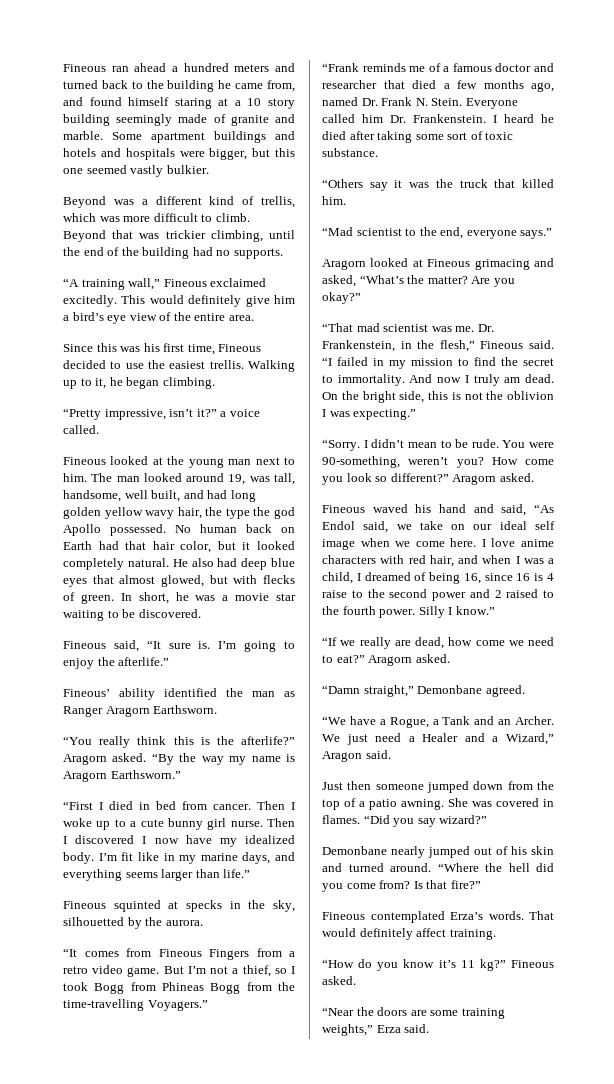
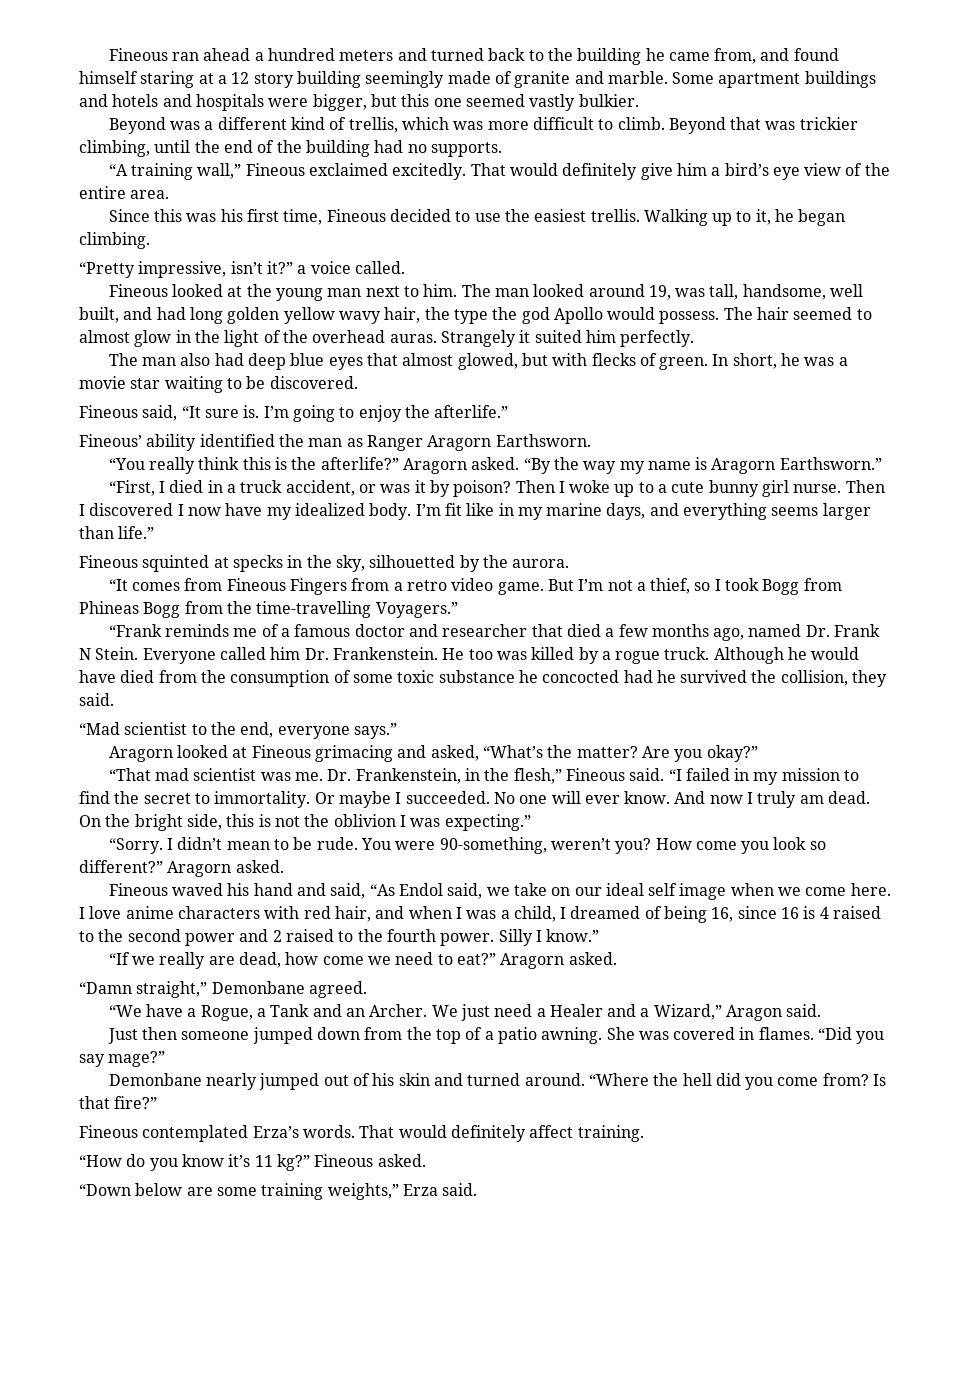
- Fineous ran ahead a hundred meters and turned back to the building he came from, and found himself staring at a 10 story building seemingly made of granite and marble.
+ Fineous ran ahead a hundred meters and turned back to the building he came from, and found himself staring at a 12 story building seemingly made of granite and marble.
- This would definitely give him a bird’s eye view of the entire area.
+ That would definitely give him a bird’s eye view of the entire area.
- The man looked around 19, was tall, handsome, well built, and had long golden yellow wavy hair, the type the god Apollo possessed. No human back on Earth had that hair color, but it looked completely natural. He also had deep blue eyes that almost glowed, but with flecks of green.
+ The man looked around 19, was tall, handsome, well built, and had long golden yellow wavy hair, the type the god Apollo would possess. The hair seemed to almost glow in the light of the overhead auras. Strangely it suited him perfectly.
+ The man also had deep blue eyes that almost glowed, but with flecks of green.
- “First I died in bed from cancer.
+ “First, I died in a truck accident, or was it by poison?
- “Frank reminds me of a famous doctor and researcher that died a few months ago, named Dr. Frank N. Stein.
+ “Frank reminds me of a famous doctor and researcher that died a few months ago, named Dr. Frank N Stein.
- I heard he died after taking some sort of toxic substance.
- “Others say it was the truck that killed him.
+ He too was killed by a rogue truck. Although he would have died from the consumption of some toxic substance he concocted had he survived the collision, they said.
+ Or maybe I succeeded. No one will ever know.
- I love anime characters with red hair, and when I was a child, I dreamed of being 16, since 16 is 4 raise to the second power and 2 raised to the fourth power.
+ I love anime characters with red hair, and when I was a child, I dreamed of being 16, since 16 is 4 raised to the second power and 2 raised to the fourth power.
- “Did you say wizard?”
+ “Did you say mage?”
- “Near the doors are some training weights,” Erza said.
+ “Down below are some training weights,” Erza said.

